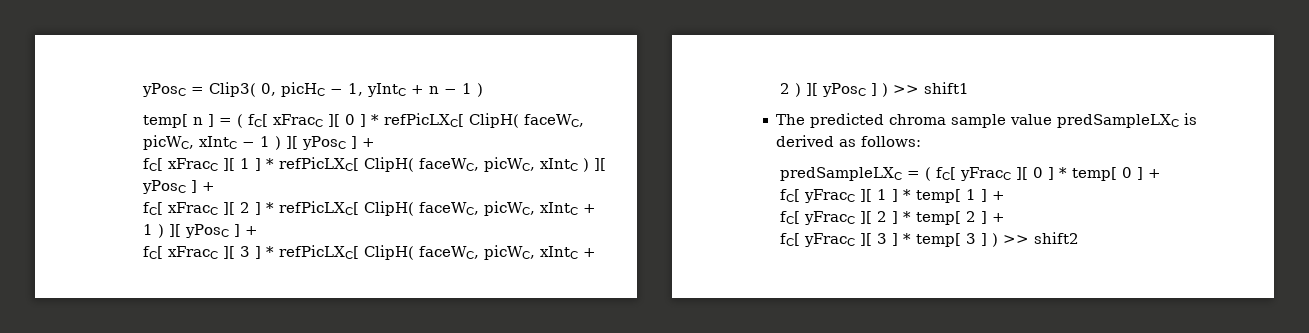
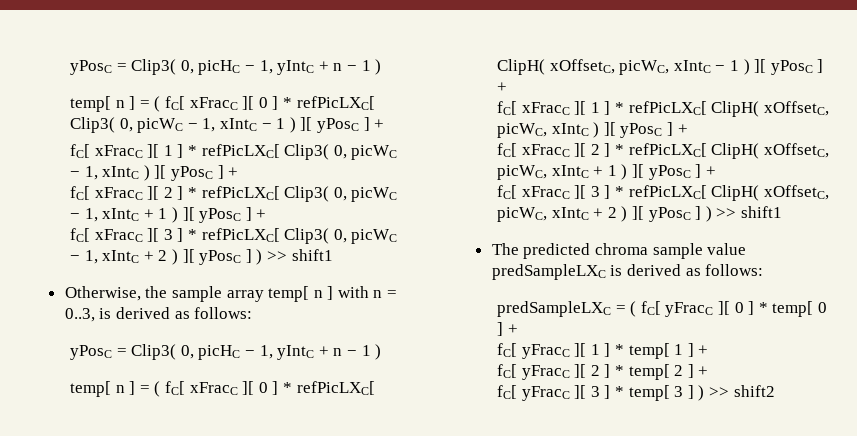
+ temp[ n ] = ( fC[ xFracC ][ 0 ] * refPicLXC[ Clip3( 0, picWC − 1, xIntC − 1 ) ][ yPosC ] +
+ fC[ xFracC ][ 1 ] * refPicLXC[ Clip3( 0, picWC − 1, xIntC ) ][ yPosC ] +
+ fC[ xFracC ][ 2 ] * refPicLXC[ Clip3( 0, picWC − 1, xIntC + 1 ) ][ yPosC ] +
+ fC[ xFracC ][ 3 ] * refPicLXC[ Clip3( 0, picWC − 1, xIntC + 2 ) ][ yPosC ] ) >> shift1
+ Otherwise, the sample array temp[ n ] with n = 0..3, is derived as follows:
+ yPosC = Clip3( 0, picHC − 1, yIntC + n − 1 )
- temp[ n ] = ( fC[ xFracC ][ 0 ] * refPicLXC[ ClipH( faceWC, picWC, xIntC − 1 ) ][ yPosC ] +
+ temp[ n ] = ( fC[ xFracC ][ 0 ] * refPicLXC[ ClipH( xOffsetC, picWC, xIntC − 1 ) ][ yPosC ] +
- fC[ xFracC ][ 1 ] * refPicLXC[ ClipH( faceWC, picWC, xIntC ) ][ yPosC ] +
+ fC[ xFracC ][ 1 ] * refPicLXC[ ClipH( xOffsetC, picWC, xIntC ) ][ yPosC ] +
- fC[ xFracC ][ 2 ] * refPicLXC[ ClipH( faceWC, picWC, xIntC + 1 ) ][ yPosC ] +
+ fC[ xFracC ][ 2 ] * refPicLXC[ ClipH( xOffsetC, picWC, xIntC + 1 ) ][ yPosC ] +
- fC[ xFracC ][ 3 ] * refPicLXC[ ClipH( faceWC, picWC, xIntC + 2 ) ][ yPosC ] ) >> shift1
+ fC[ xFracC ][ 3 ] * refPicLXC[ ClipH( xOffsetC, picWC, xIntC + 2 ) ][ yPosC ] ) >> shift1

